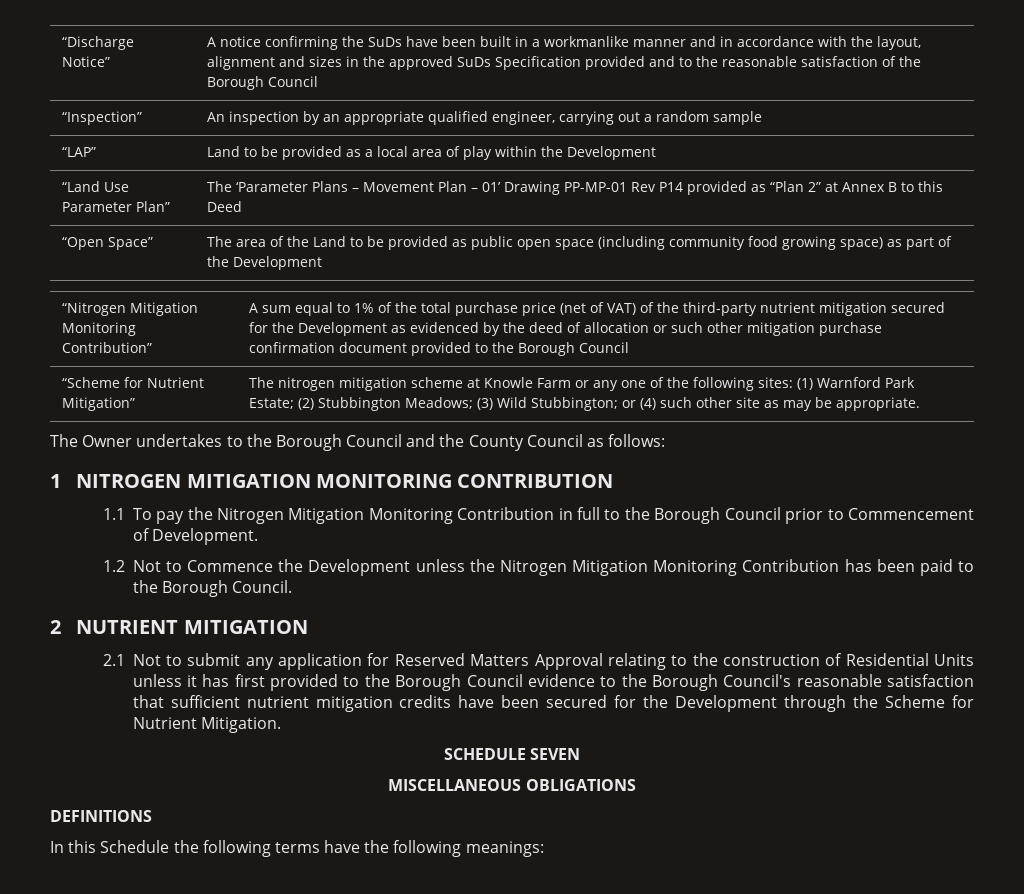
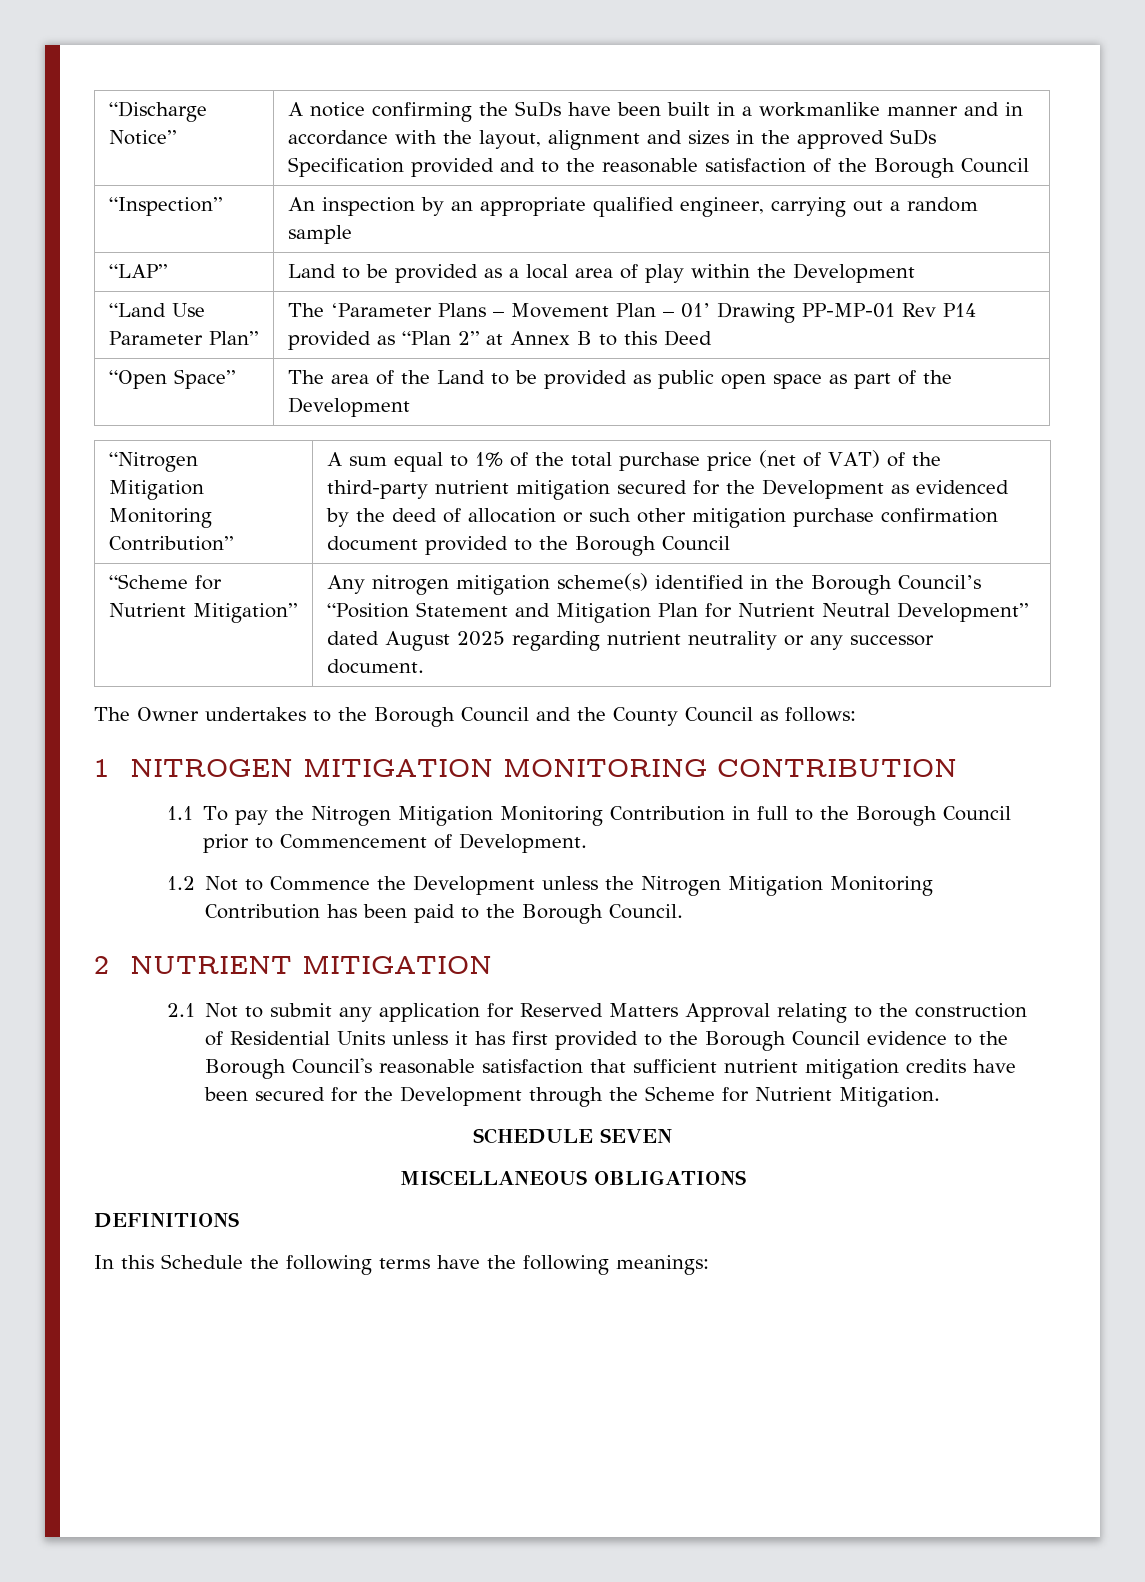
- “Open Space” | The area of the Land to be provided as public open space (including community food growing space) as part of the Development
+ “Open Space” | The area of the Land to be provided as public open space as part of the Development
- “Scheme for Nutrient Mitigation” | The nitrogen mitigation scheme at Knowle Farm or any one of the following sites: (1) Warnford Park Estate; (2) Stubbington Meadows; (3) Wild Stubbington; or (4) such other site as may be appropriate.
+ “Scheme for Nutrient Mitigation” | Any nitrogen mitigation scheme(s) identified in the Borough Council’s “Position Statement and Mitigation Plan for Nutrient Neutral Development” dated August 2025 regarding nutrient neutrality or any successor document.

